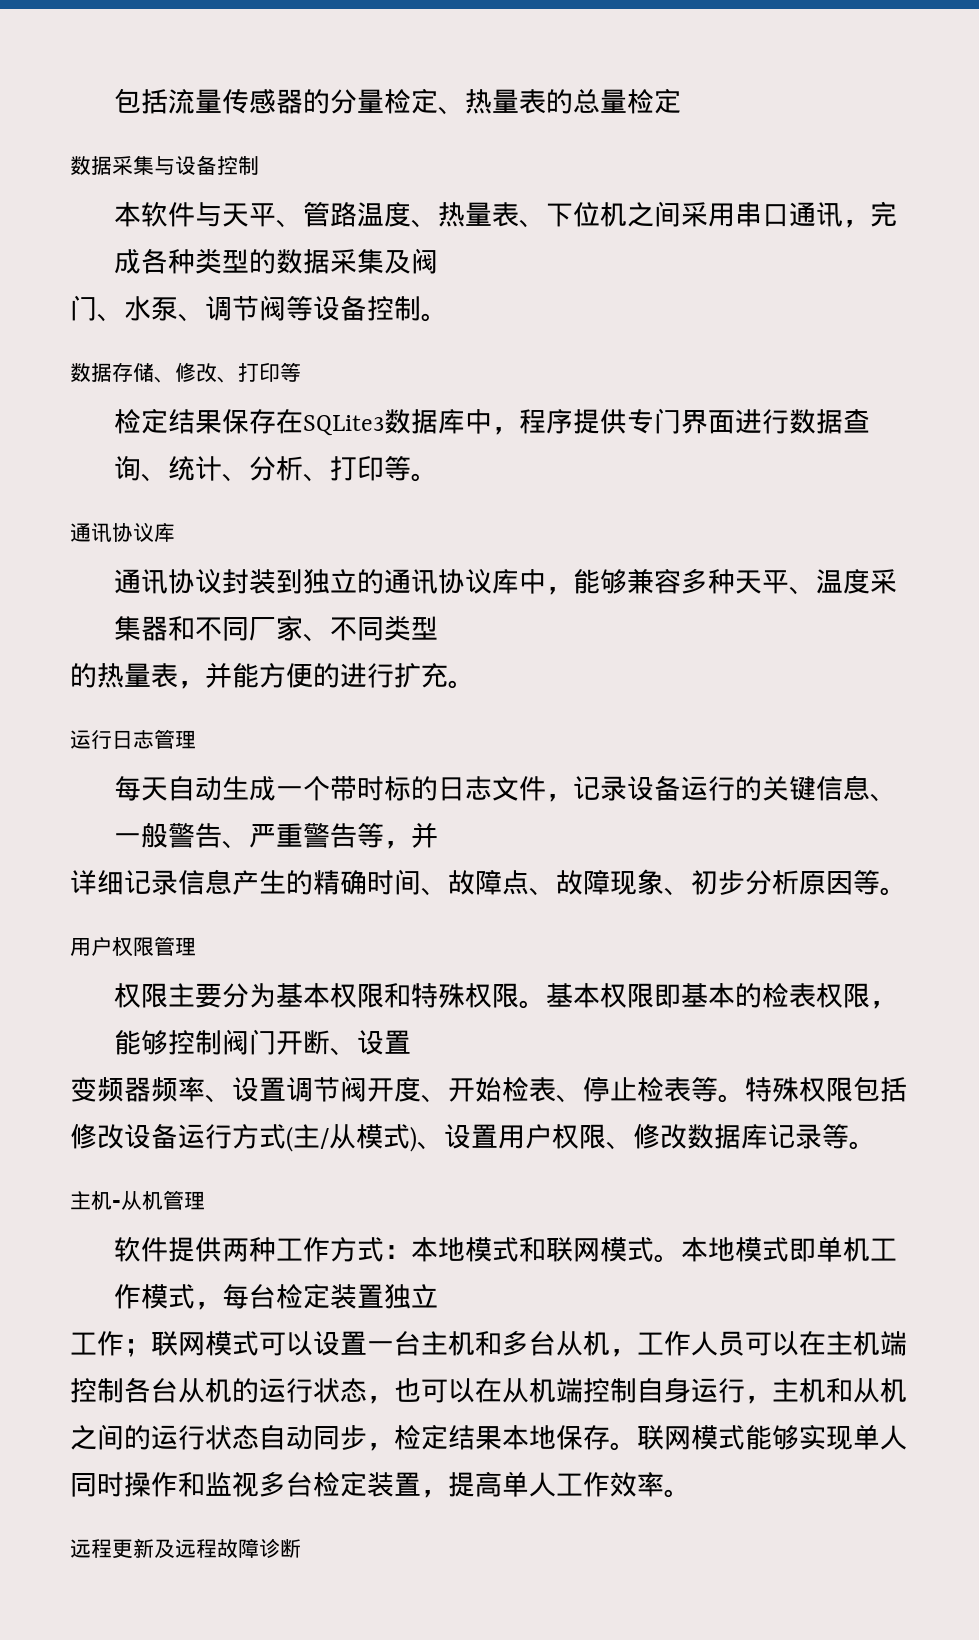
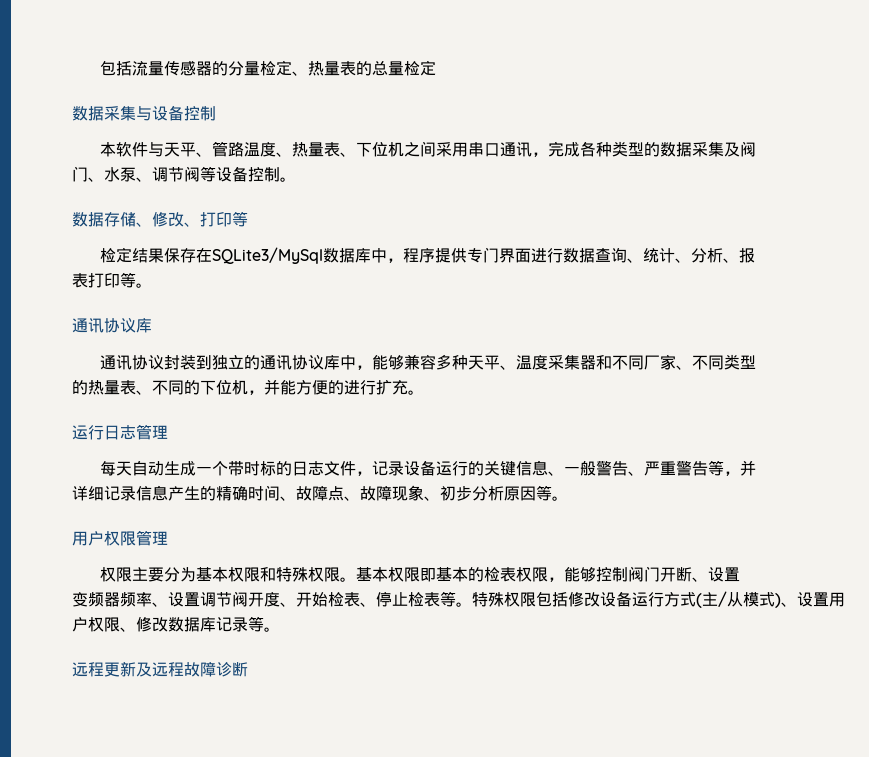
- 检定结果保存在SQLite3数据库中，程序提供专门界面进行数据查询、统计、分析、打印等。
+ 检定结果保存在SQLite3/MySql数据库中，程序提供专门界面进行数据查询、统计、分析、报
+ 表打印等。
- 的热量表，并能方便的进行扩充。
+ 的热量表、不同的下位机，并能方便的进行扩充。
- 主机-从机管理
- 软件提供两种工作方式：本地模式和联网模式。本地模式即单机工作模式，每台检定装置独立
- 工作；联网模式可以设置一台主机和多台从机，工作人员可以在主机端控制各台从机的运行状态，也可以在从机端控制自身运行，主机和从机之间的运行状态自动同步，检定结果本地保存。联网模式能够实现单人同时操作和监视多台检定装置，提高单人工作效率。

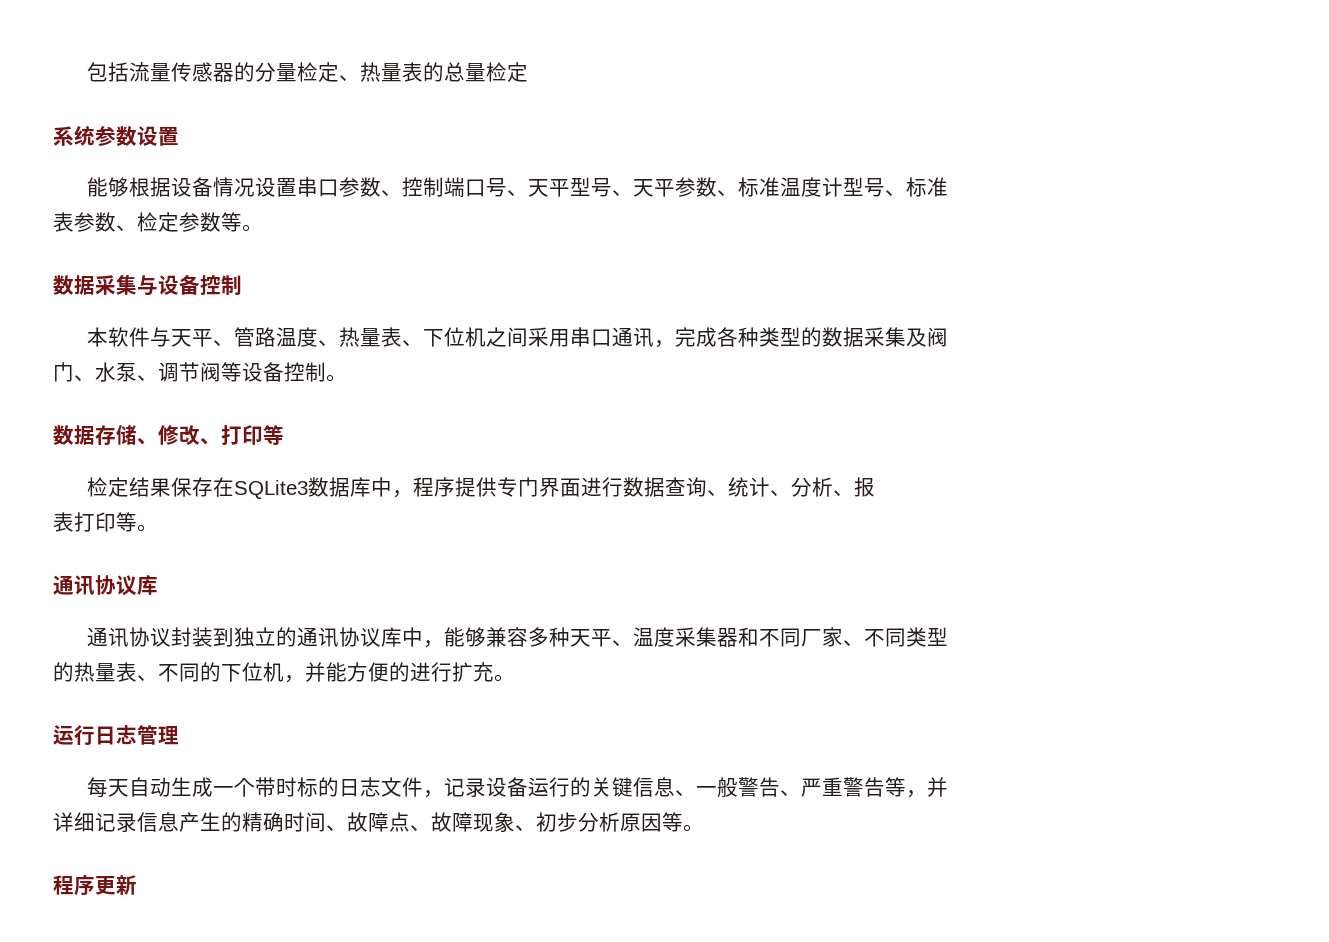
+ 系统参数设置
+ 能够根据设备情况设置串口参数、控制端口号、天平型号、天平参数、标准温度计型号、标准
+ 表参数、检定参数等。
- 检定结果保存在SQLite3/MySql数据库中，程序提供专门界面进行数据查询、统计、分析、报
+ 检定结果保存在SQLite3数据库中，程序提供专门界面进行数据查询、统计、分析、报
- 用户权限管理
- 权限主要分为基本权限和特殊权限。基本权限即基本的检表权限，能够控制阀门开断、设置
- 变频器频率、设置调节阀开度、开始检表、停止检表等。特殊权限包括修改设备运行方式(主/从模式)、设置用户权限、修改数据库记录等。
- 远程更新及远程故障诊断
+ 程序更新

